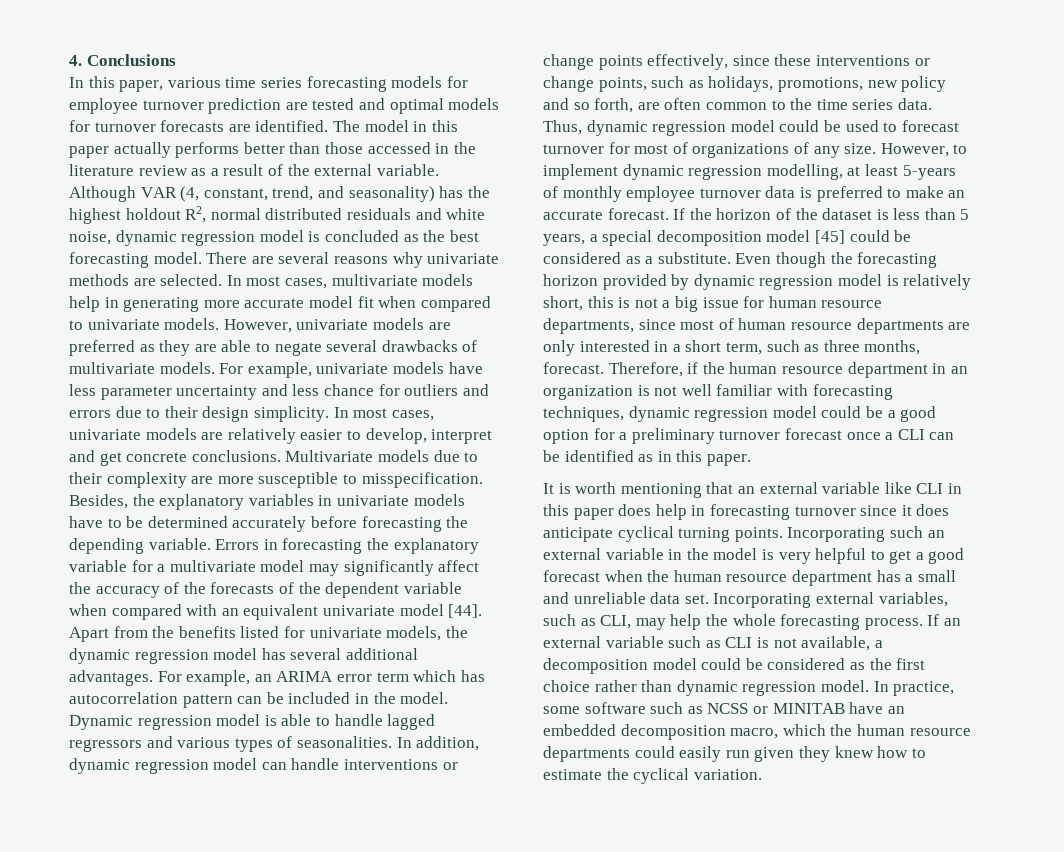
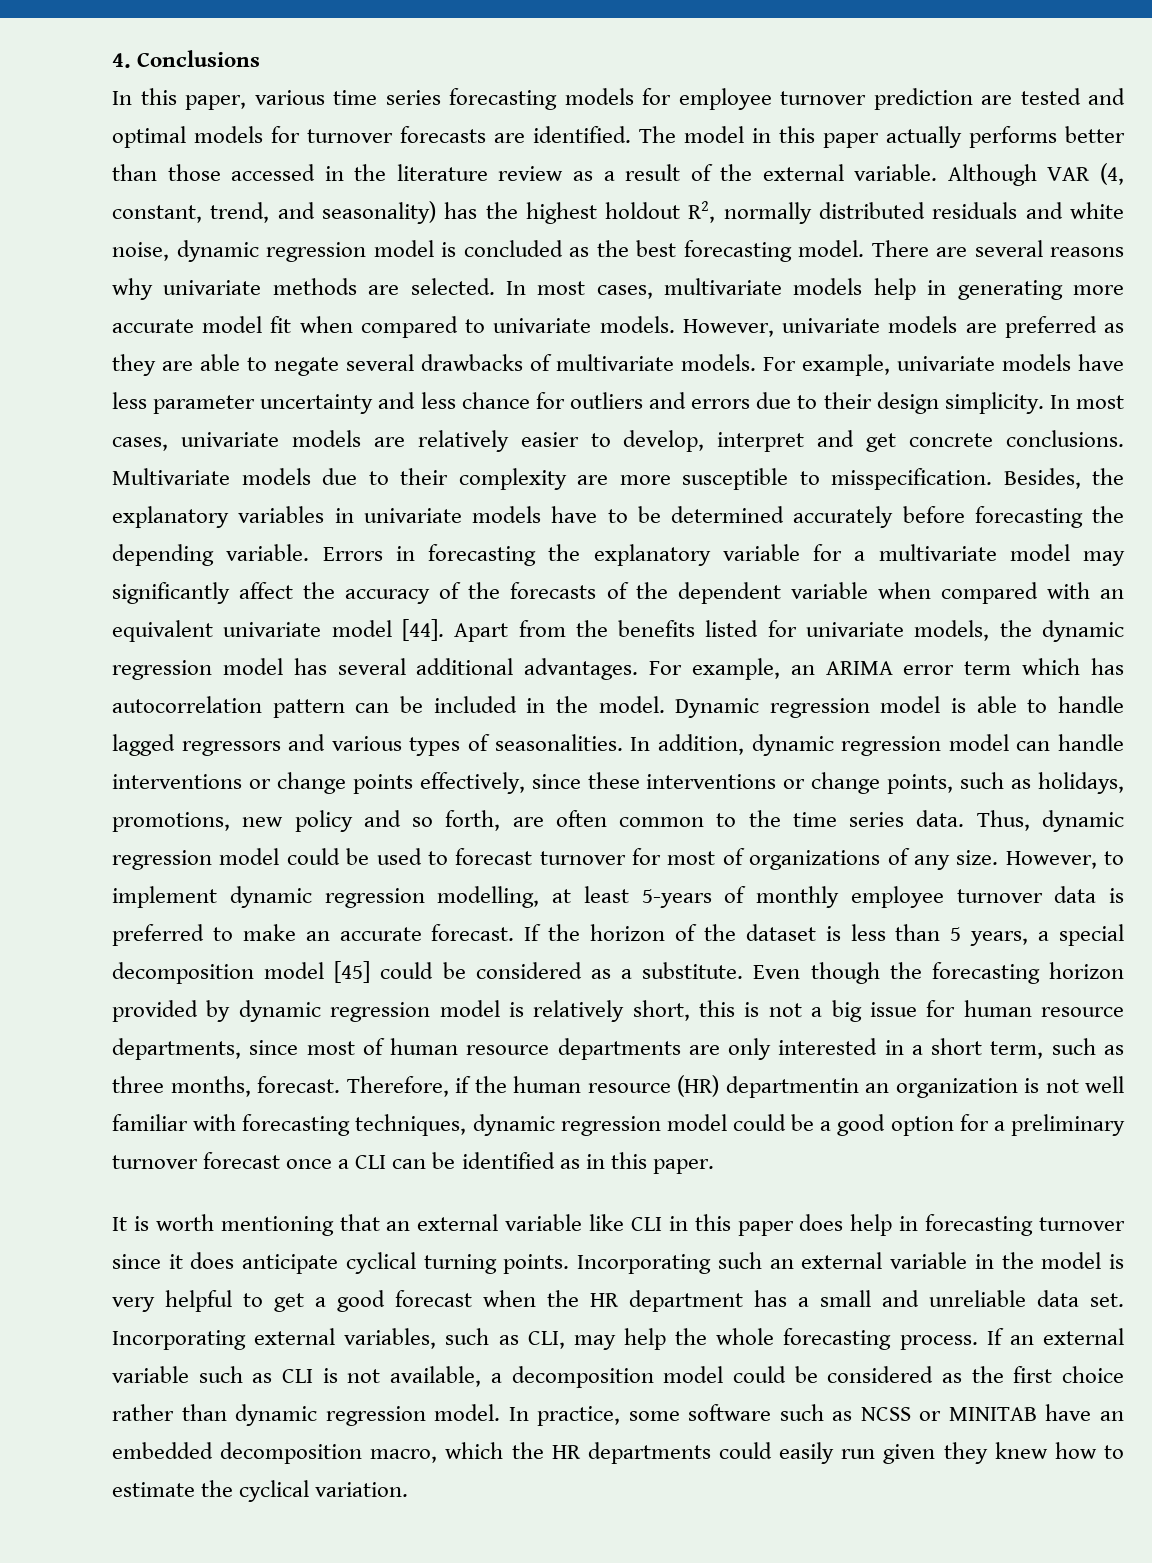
- Although VAR (4, constant, trend, and seasonality) has the highest holdout R2, normal distributed residuals and white noise, dynamic regression model is concluded as the best forecasting model.
+ Although VAR (4, constant, trend, and seasonality) has the highest holdout R2, normally distributed residuals and white noise, dynamic regression model is concluded as the best forecasting model.
- Therefore, if the human resource department in an organization is not well familiar with forecasting techniques, dynamic regression model could be a good option for a preliminary turnover forecast once a CLI can be identified as in this paper.
+ Therefore, if the human resource (HR) departmentin an organization is not well familiar with forecasting techniques, dynamic regression model could be a good option for a preliminary turnover forecast once a CLI can be identified as in this paper.
- Incorporating such an external variable in the model is very helpful to get a good forecast when the human resource department has a small and unreliable data set.
+ Incorporating such an external variable in the model is very helpful to get a good forecast when the HR department has a small and unreliable data set.
- In practice, some software such as NCSS or MINITAB have an embedded decomposition macro, which the human resource departments could easily run given they knew how to estimate the cyclical variation.
+ In practice, some software such as NCSS or MINITAB have an embedded decomposition macro, which the HR departments could easily run given they knew how to estimate the cyclical variation.

